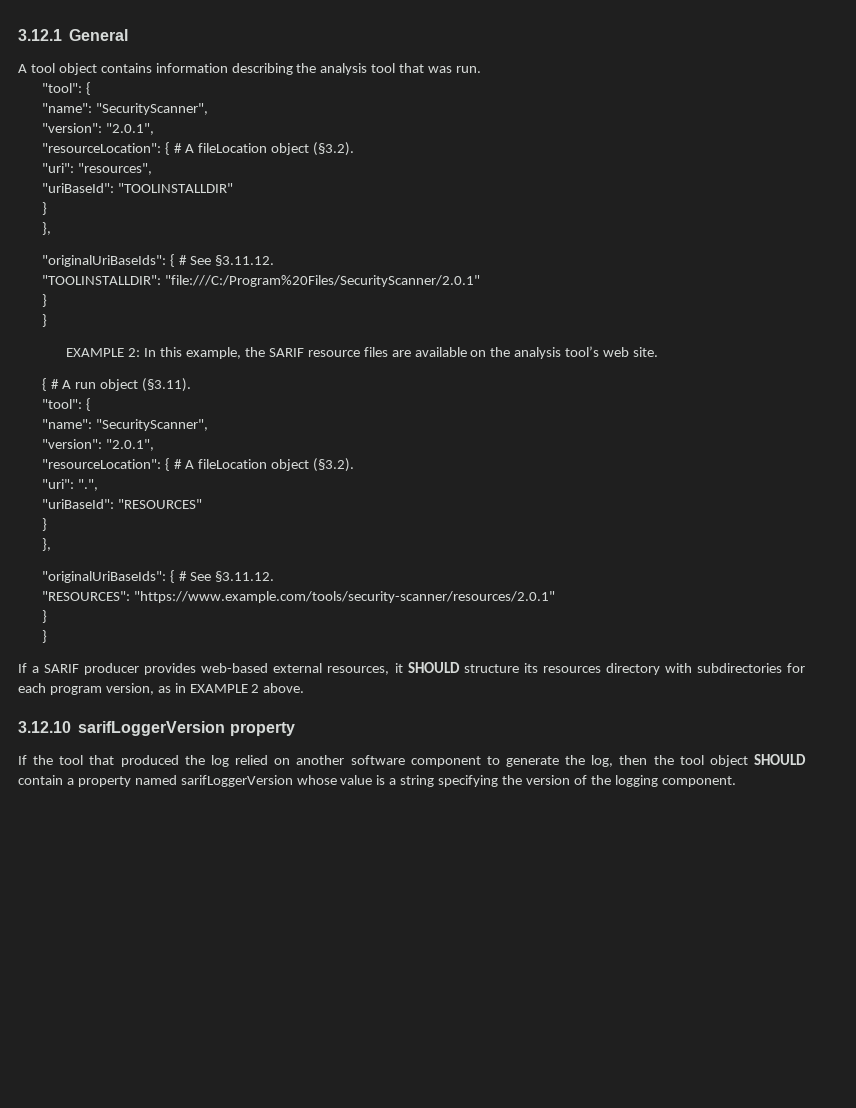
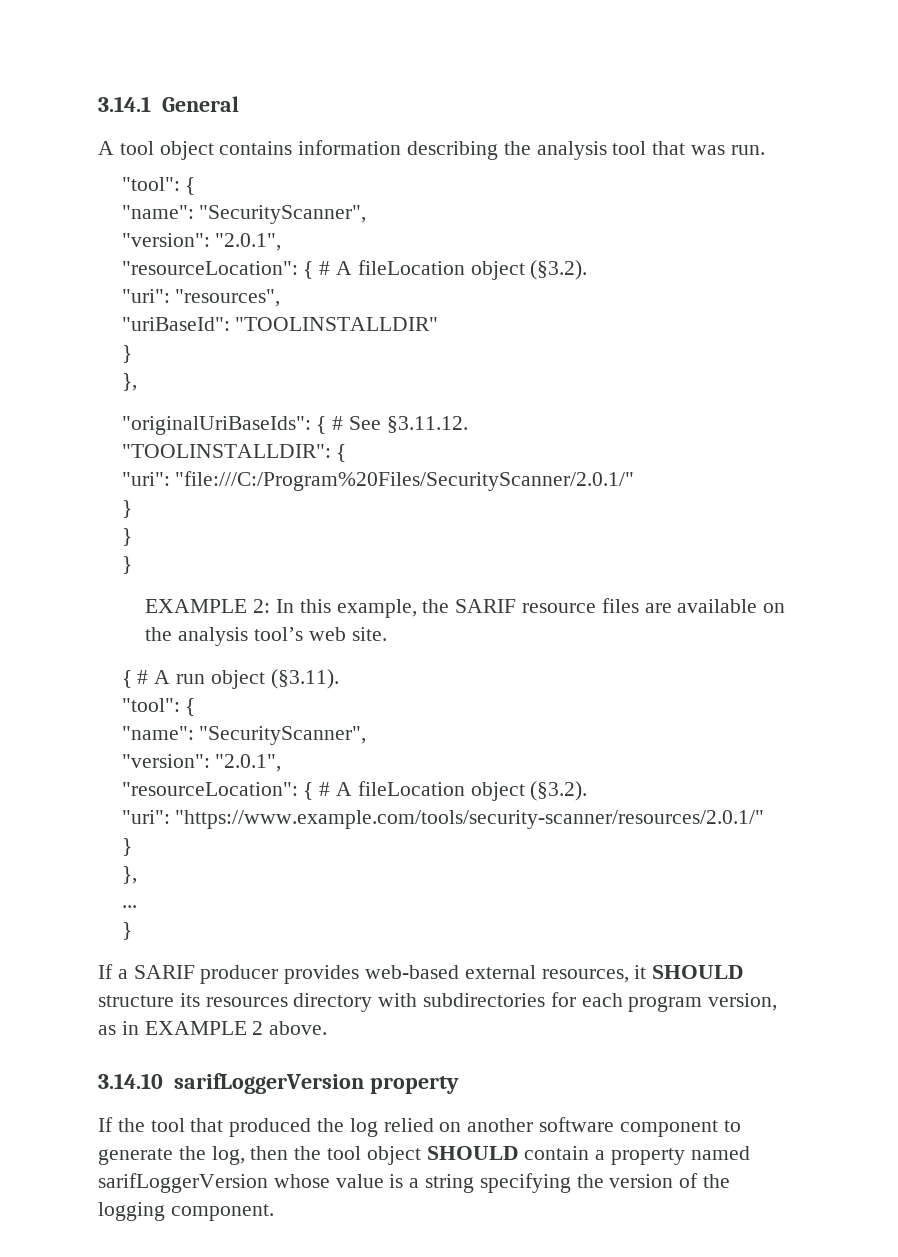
- 3.12.1 General
+ 3.14.1 General
- "TOOLINSTALLDIR": "file:///C:/Program%20Files/SecurityScanner/2.0.1"
+ "TOOLINSTALLDIR": {
+ "uri": "file:///C:/Program%20Files/SecurityScanner/2.0.1/"
+ }
- "uri": ".",
- "uriBaseId": "RESOURCES"
+ "uri": "https://www.example.com/tools/security-scanner/resources/2.0.1/"
  }
  },
- "originalUriBaseIds": { # See §3.11.12.
- "RESOURCES": "https://www.example.com/tools/security-scanner/resources/2.0.1"
- }
+ ...
- 3.12.10 sarifLoggerVersion property
+ 3.14.10 sarifLoggerVersion property

